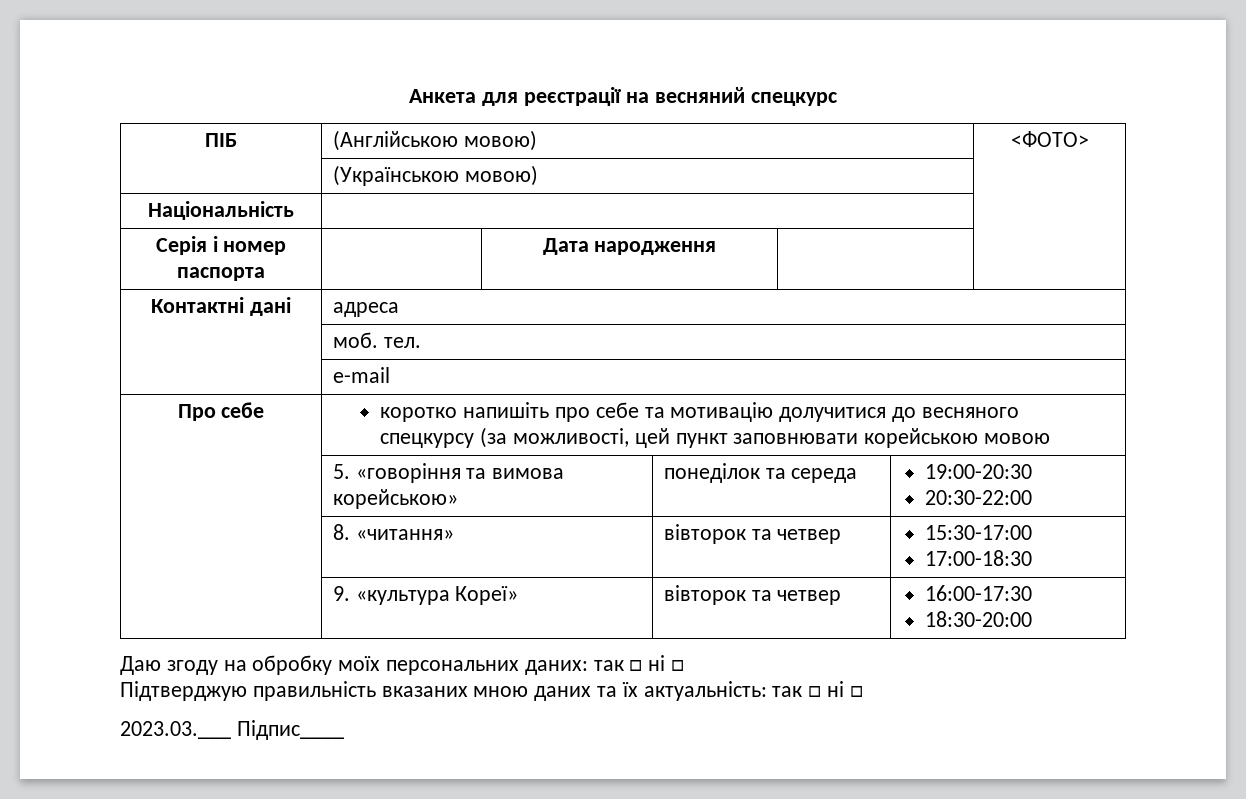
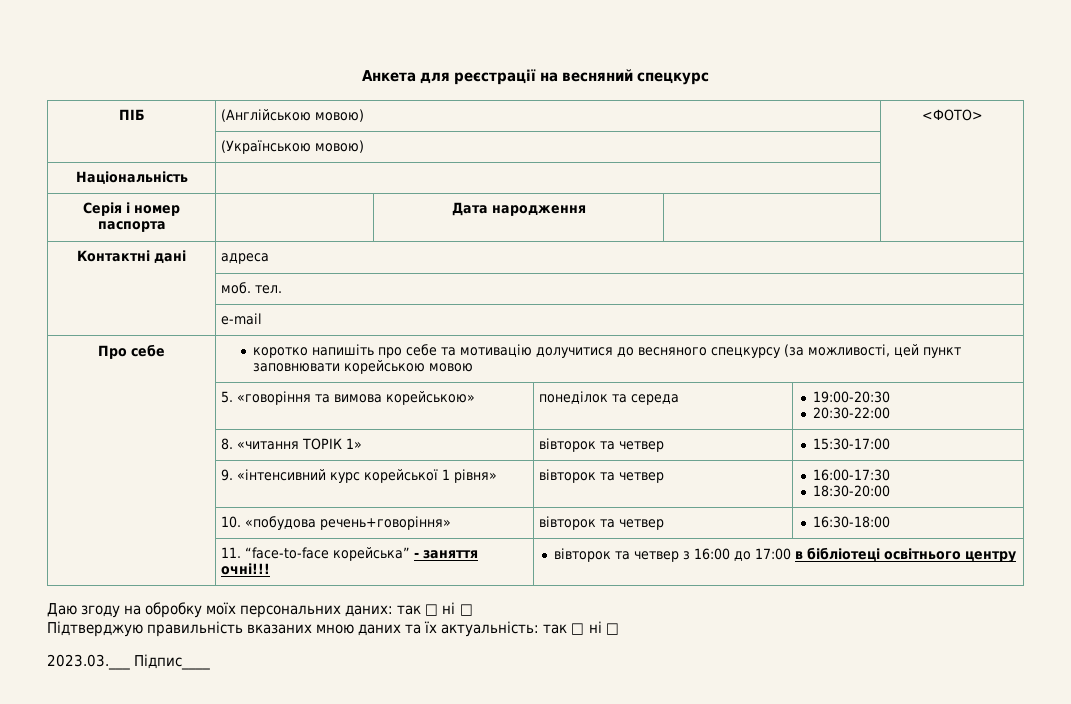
- | 8. «читання» | вівторок та четвер | 15:30-17:00
- 17:00-18:30
+ | 8. «читання ТОРІК 1» | вівторок та четвер | 15:30-17:00
- | 9. «культура Кореї» | вівторок та четвер | 16:00-17:30
+ | 9. «інтенсивний курс корейської 1 рівня» | вівторок та четвер | 16:00-17:30
+ | 10. «побудова речень+говоріння» | вівторок та четвер | 16:30-18:00
+ | 11. “face-to-face корейська” - заняття очні!!! | вівторок та четвер з 16:00 до 17:00 в бібліотеці освітнього центру

